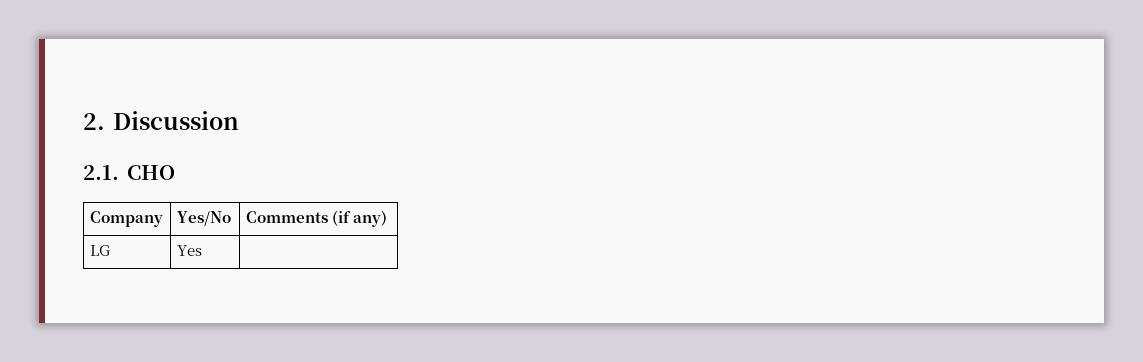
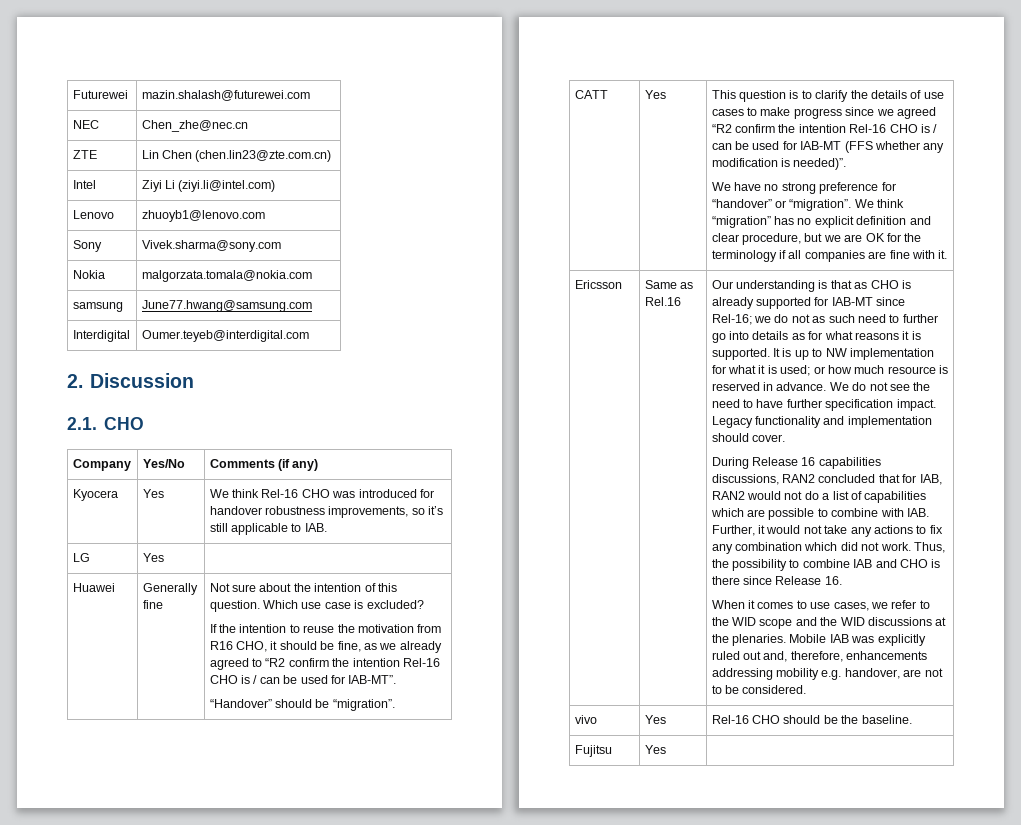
+ Futurewei | mazin.shalash@futurewei.com
+ NEC | Chen_zhe@nec.cn
+ ZTE | Lin Chen (chen.lin23@zte.com.cn)
+ Intel | Ziyi Li (ziyi.li@intel.com)
+ Lenovo | zhuoyb1@lenovo.com
+ Sony | Vivek.sharma@sony.com
+ Nokia | malgorzata.tomala@nokia.com
+ samsung | June77.hwang@samsung.com
+ Interdigital | Oumer.teyeb@interdigital.com
+ Kyocera | Yes | We think Rel-16 CHO was introduced for handover robustness improvements, so it’s still applicable to IAB.
  LG | Yes |
+ Huawei | Generally fine | Not sure about the intention of this question. Which use case is excluded?
+ If the intention to reuse the motivation from R16 CHO, it should be fine, as we already agreed to “R2 confirm the intention Rel-16 CHO is / can be used for IAB-MT”.
+ “Handover” should be “migration”.
+ CATT | Yes | This question is to clarify the details of use cases to make progress since we agreed “R2 confirm the intention Rel-16 CHO is / can be used for IAB-MT (FFS whether any modification is needed)”.
+ We have no strong preference for “handover” or “migration”. We think “migration” has no explicit definition and clear procedure, but we are OK for the terminology if all companies are fine with it.
+ Ericsson | Same as Rel.16 | Our understanding is that as CHO is already supported for IAB-MT since Rel-16; we do not as such need to further go into details as for what reasons it is supported. It is up to NW implementation for what it is used; or how much resource is reserved in advance. We do not see the need to have further specification impact. Legacy functionality and implementation should cover.
+ During Release 16 capabilities discussions, RAN2 concluded that for IAB, RAN2 would not do a list of capabilities which are possible to combine with IAB. Further, it would not take any actions to fix any combination which did not work. Thus, the possibility to combine IAB and CHO is there since Release 16.
+ When it comes to use cases, we refer to the WID scope and the WID discussions at the plenaries. Mobile IAB was explicitly ruled out and, therefore, enhancements addressing mobility e.g. handover, are not to be considered.
+ vivo | Yes | Rel-16 CHO should be the baseline.
+ Fujitsu | Yes |

